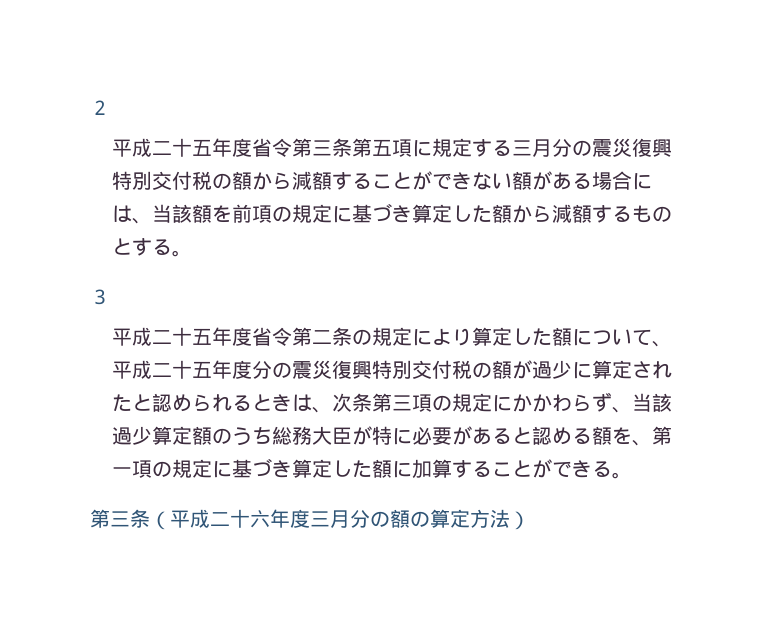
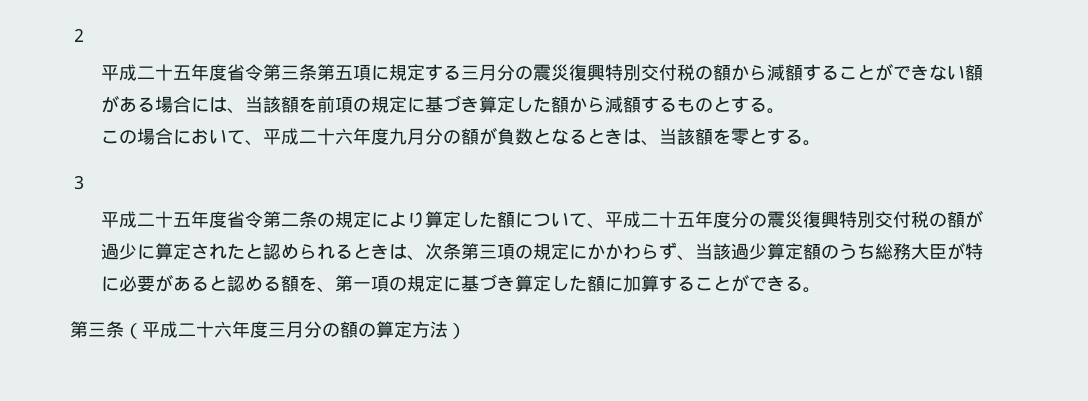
+ この場合において、平成二十六年度九月分の額が負数となるときは、当該額を零とする。

